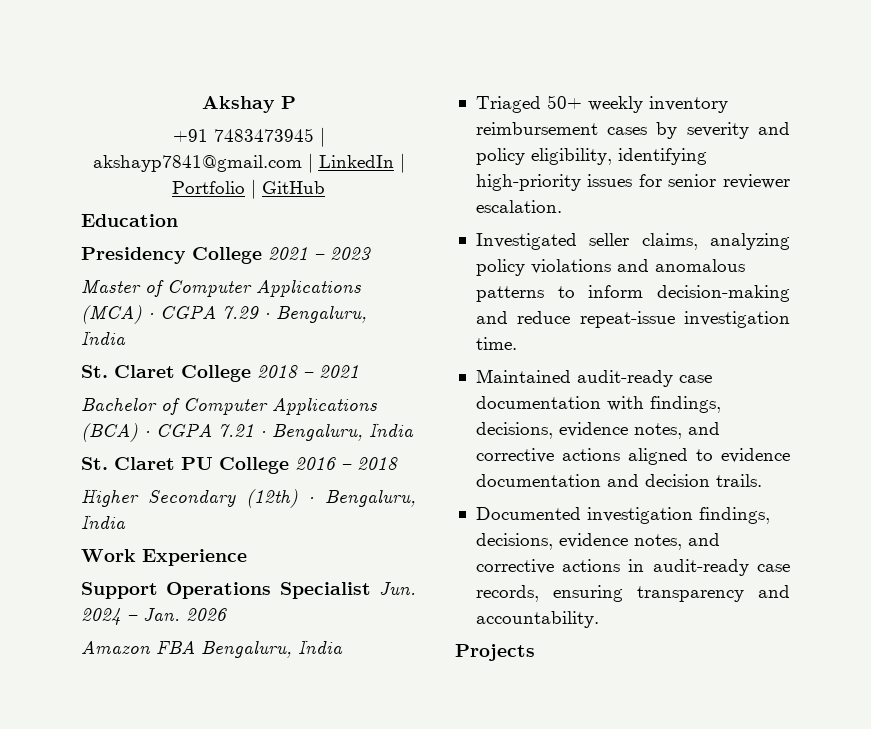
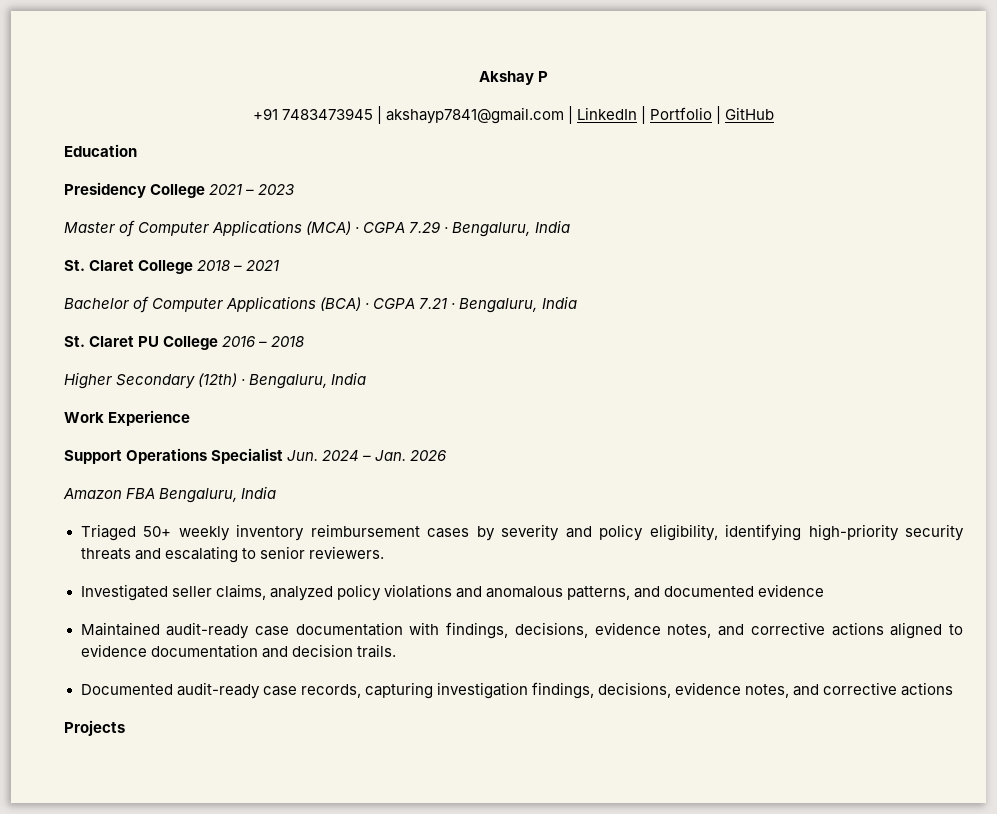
- Triaged 50+ weekly inventory reimbursement cases by severity and policy eligibility, identifying high-priority issues for senior reviewer escalation.
+ Triaged 50+ weekly inventory reimbursement cases by severity and policy eligibility, identifying high-priority security threats and escalating to senior reviewers.
- Investigated seller claims, analyzing policy violations and anomalous patterns to inform decision-making and reduce repeat-issue investigation time.
+ Investigated seller claims, analyzed policy violations and anomalous patterns, and documented evidence
- Documented investigation findings, decisions, evidence notes, and corrective actions in audit-ready case records, ensuring transparency and accountability.
+ Documented audit-ready case records, capturing investigation findings, decisions, evidence notes, and corrective actions

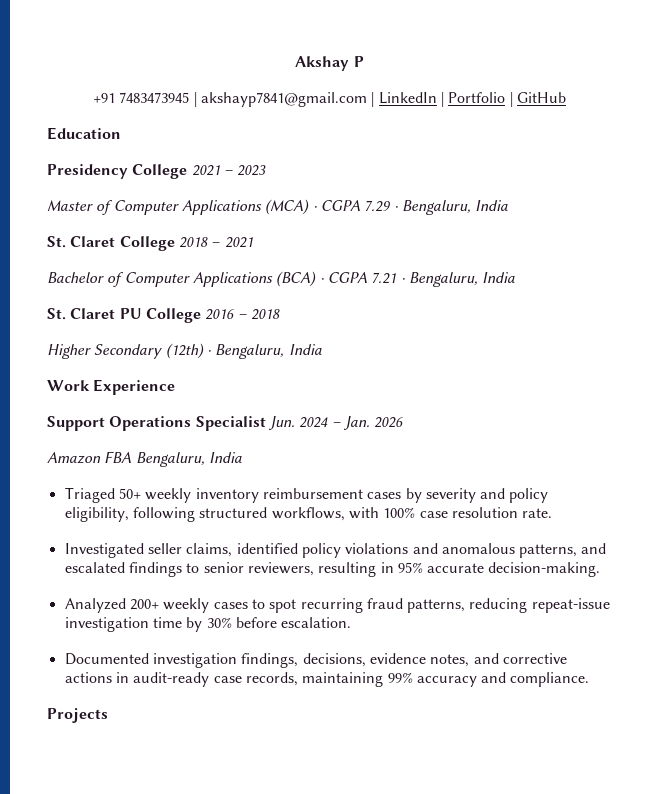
- Triaged 50+ weekly inventory reimbursement cases by severity and policy eligibility, identifying high-priority security threats and escalating to senior reviewers.
+ Triaged 50+ weekly inventory reimbursement cases by severity and policy eligibility, following structured workflows, with 100% case resolution rate.
- Investigated seller claims, analyzed policy violations and anomalous patterns, and documented evidence
- Maintained audit-ready case documentation with findings, decisions, evidence notes, and corrective actions aligned to evidence documentation and decision trails.
- Documented audit-ready case records, capturing investigation findings, decisions, evidence notes, and corrective actions
+ Investigated seller claims, identified policy violations and anomalous patterns, and escalated findings to senior reviewers, resulting in 95% accurate decision-making.
+ Analyzed 200+ weekly cases to spot recurring fraud patterns, reducing repeat-issue investigation time by 30% before escalation.
+ Documented investigation findings, decisions, evidence notes, and corrective actions in audit-ready case records, maintaining 99% accuracy and compliance.

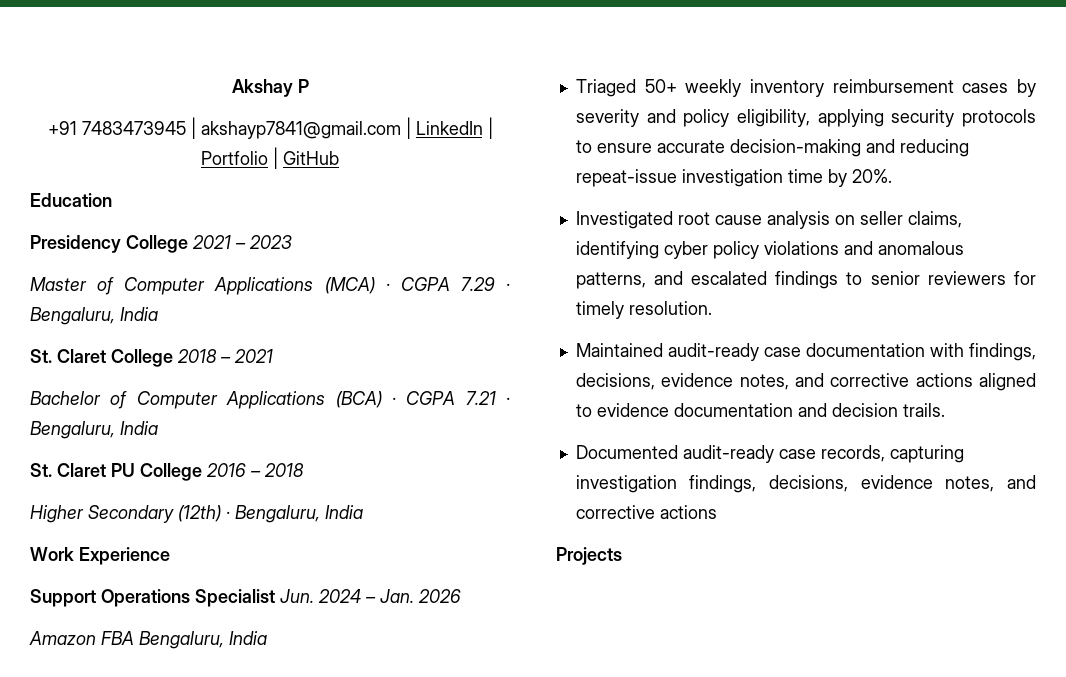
- Triaged 50+ weekly inventory reimbursement cases by severity and policy eligibility, following structured workflows, with 100% case resolution rate.
- Investigated seller claims, identified policy violations and anomalous patterns, and escalated findings to senior reviewers, resulting in 95% accurate decision-making.
- Analyzed 200+ weekly cases to spot recurring fraud patterns, reducing repeat-issue investigation time by 30% before escalation.
- Documented investigation findings, decisions, evidence notes, and corrective actions in audit-ready case records, maintaining 99% accuracy and compliance.
+ Triaged 50+ weekly inventory reimbursement cases by severity and policy eligibility, applying security protocols to ensure accurate decision-making and reducing repeat-issue investigation time by 20%.
+ Investigated root cause analysis on seller claims, identifying cyber policy violations and anomalous patterns, and escalated findings to senior reviewers for timely resolution.
+ Maintained audit-ready case documentation with findings, decisions, evidence notes, and corrective actions aligned to evidence documentation and decision trails.
+ Documented audit-ready case records, capturing investigation findings, decisions, evidence notes, and corrective actions

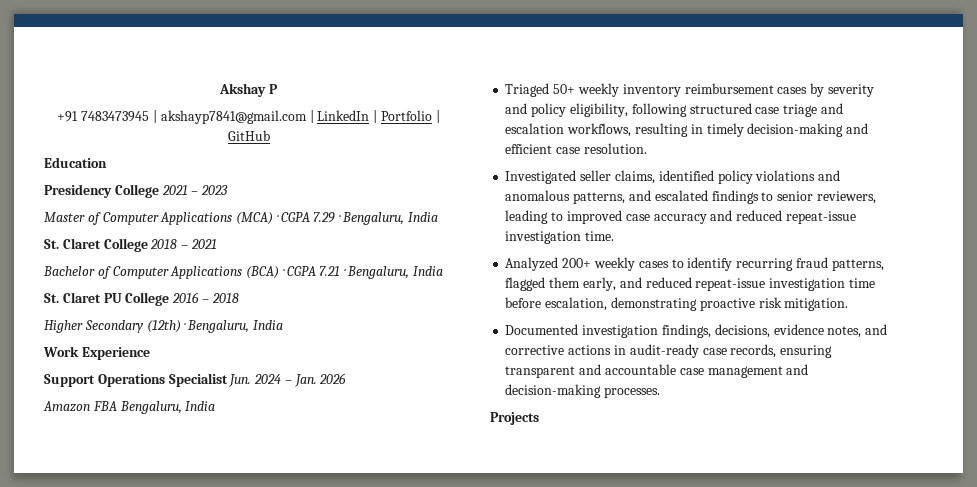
- Triaged 50+ weekly inventory reimbursement cases by severity and policy eligibility, applying security protocols to ensure accurate decision-making and reducing repeat-issue investigation time by 20%.
- Investigated root cause analysis on seller claims, identifying cyber policy violations and anomalous patterns, and escalated findings to senior reviewers for timely resolution.
- Maintained audit-ready case documentation with findings, decisions, evidence notes, and corrective actions aligned to evidence documentation and decision trails.
- Documented audit-ready case records, capturing investigation findings, decisions, evidence notes, and corrective actions
+ Triaged 50+ weekly inventory reimbursement cases by severity and policy eligibility, following structured case triage and escalation workflows, resulting in timely decision-making and efficient case resolution.
+ Investigated seller claims, identified policy violations and anomalous patterns, and escalated findings to senior reviewers, leading to improved case accuracy and reduced repeat-issue investigation time.
+ Analyzed 200+ weekly cases to identify recurring fraud patterns, flagged them early, and reduced repeat-issue investigation time before escalation, demonstrating proactive risk mitigation.
+ Documented investigation findings, decisions, evidence notes, and corrective actions in audit-ready case records, ensuring transparent and accountable case management and decision-making processes.

